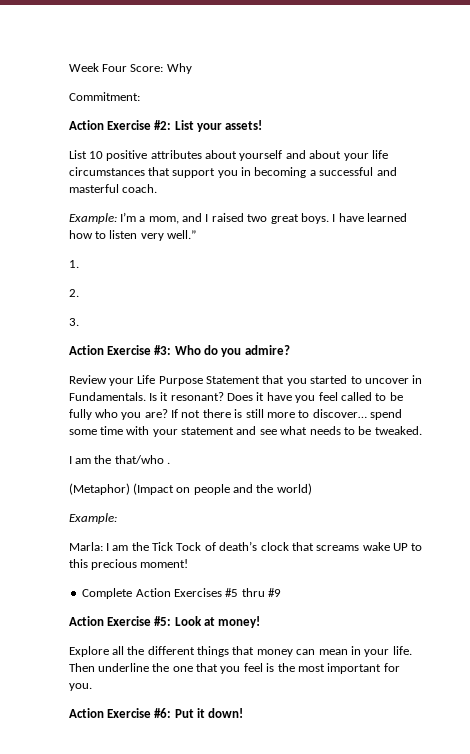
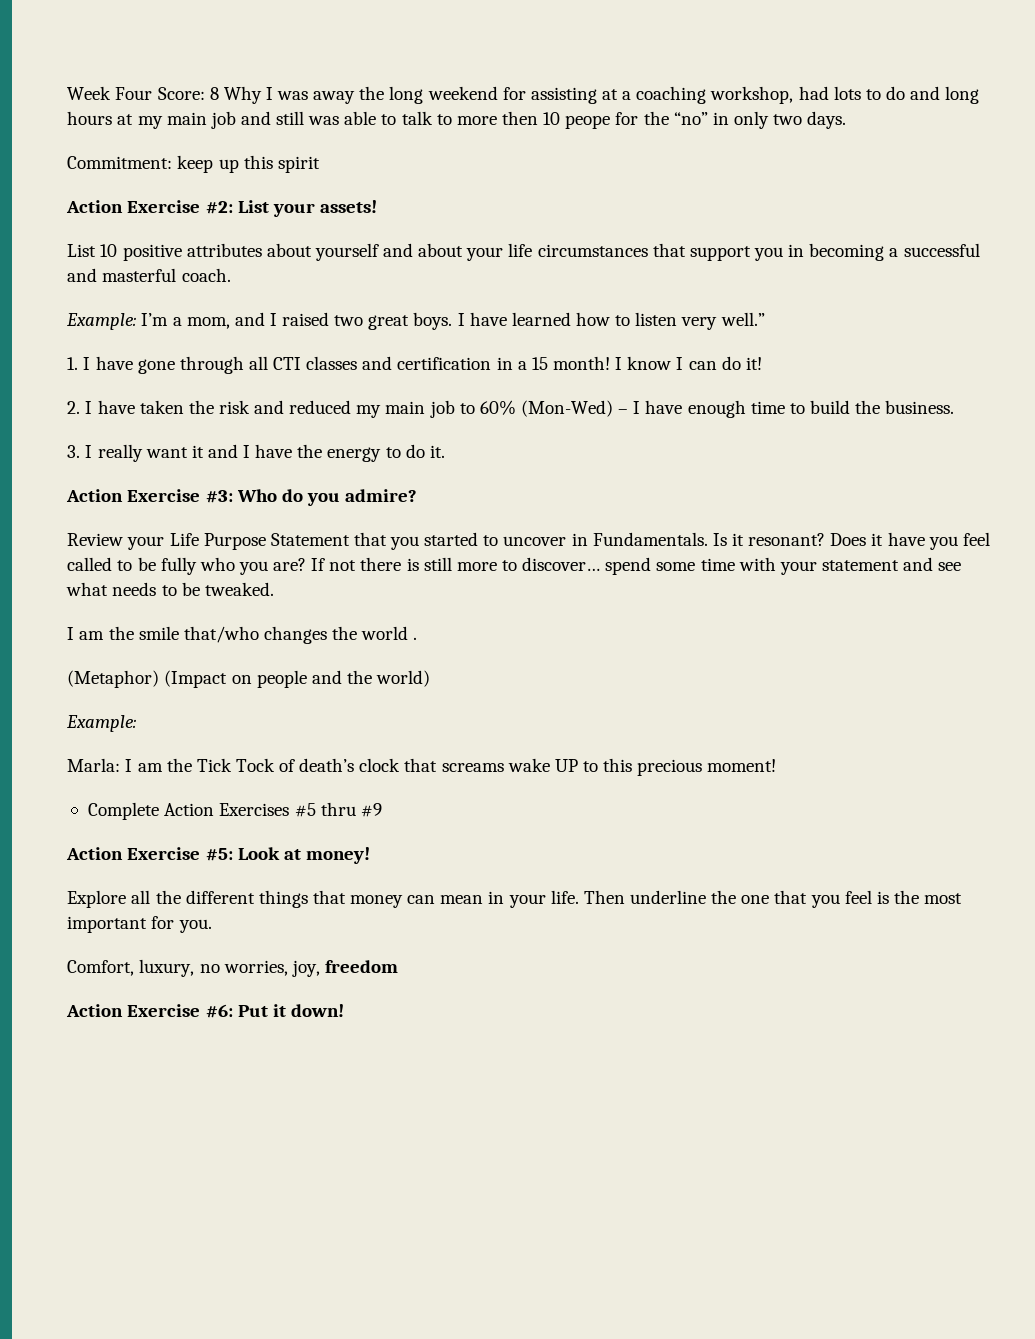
- Week Four Score: Why
- Commitment:
+ Week Four Score: 8 Why I was away the long weekend for assisting at a coaching workshop, had lots to do and long hours at my main job and still was able to talk to more then 10 peope for the “no” in only two days.
+ Commitment: keep up this spirit
- 1.
- 2.
- 3.
+ 1. I have gone through all CTI classes and certification in a 15 month! I know I can do it!
+ 2. I have taken the risk and reduced my main job to 60% (Mon-Wed) – I have enough time to build the business.
+ 3. I really want it and I have the energy to do it.
- I am the that/who .
+ I am the smile that/who changes the world .
+ Comfort, luxury, no worries, joy, freedom

